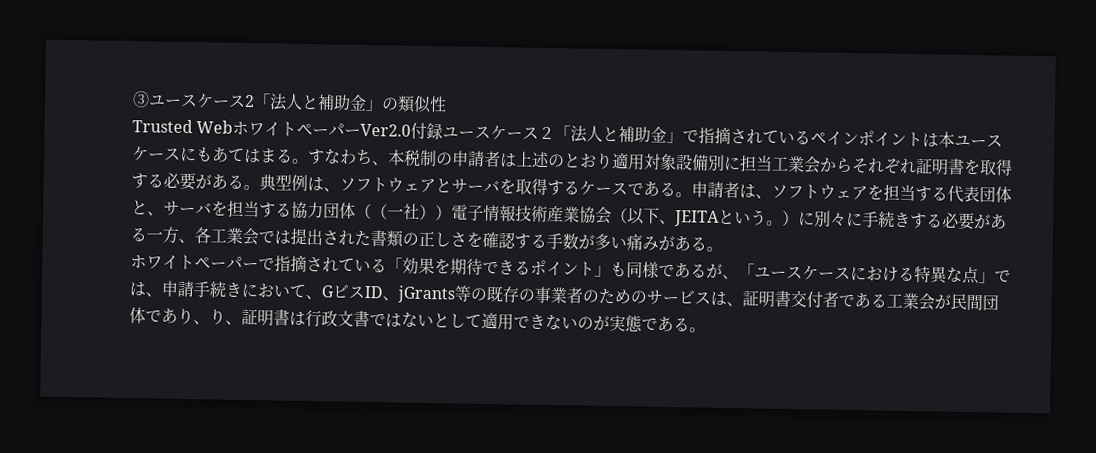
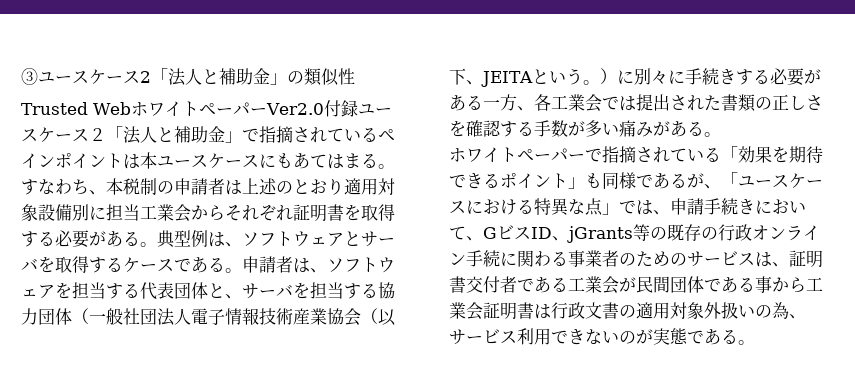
- 申請者は、ソフトウェアを担当する代表団体と、サーバを担当する協力団体（（一社））電子情報技術産業協会（以下、JEITAという。）に別々に手続きする必要がある一方、各工業会では提出された書類の正しさを確認する手数が多い痛みがある。
+ 申請者は、ソフトウェアを担当する代表団体と、サーバを担当する協力団体（一般社団法人電子情報技術産業協会（以下、JEITAという。）に別々に手続きする必要がある一方、各工業会では提出された書類の正しさを確認する手数が多い痛みがある。
- ホワイトペーパーで指摘されている「効果を期待できるポイント」も同様であるが、「ユースケースにおける特異な点」では、申請手続きにおいて、GビスID、jGrants等の既存の事業者のためのサービスは、証明書交付者である工業会が民間団体であり、り、証明書は行政文書ではないとして適用できないのが実態である。
+ ホワイトペーパーで指摘されている「効果を期待できるポイント」も同様であるが、「ユースケースにおける特異な点」では、申請手続きにおいて、GビスID、jGrants等の既存の行政オンライン手続に関わる事業者のためのサービスは、証明書交付者である工業会が民間団体である事から工業会証明書は行政文書の適用対象外扱いの為、サービス利用できないのが実態である。

